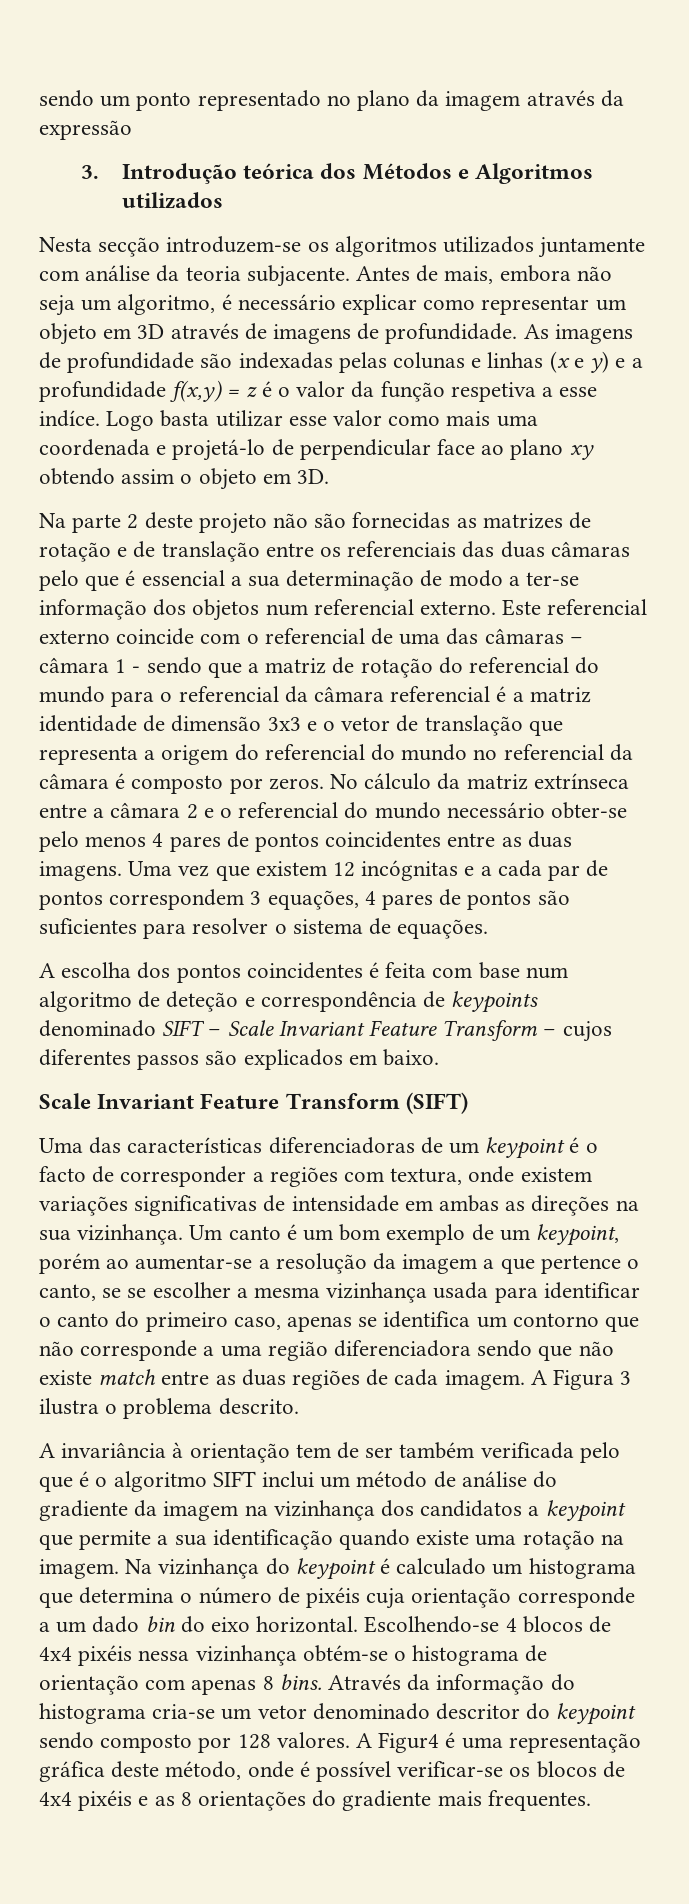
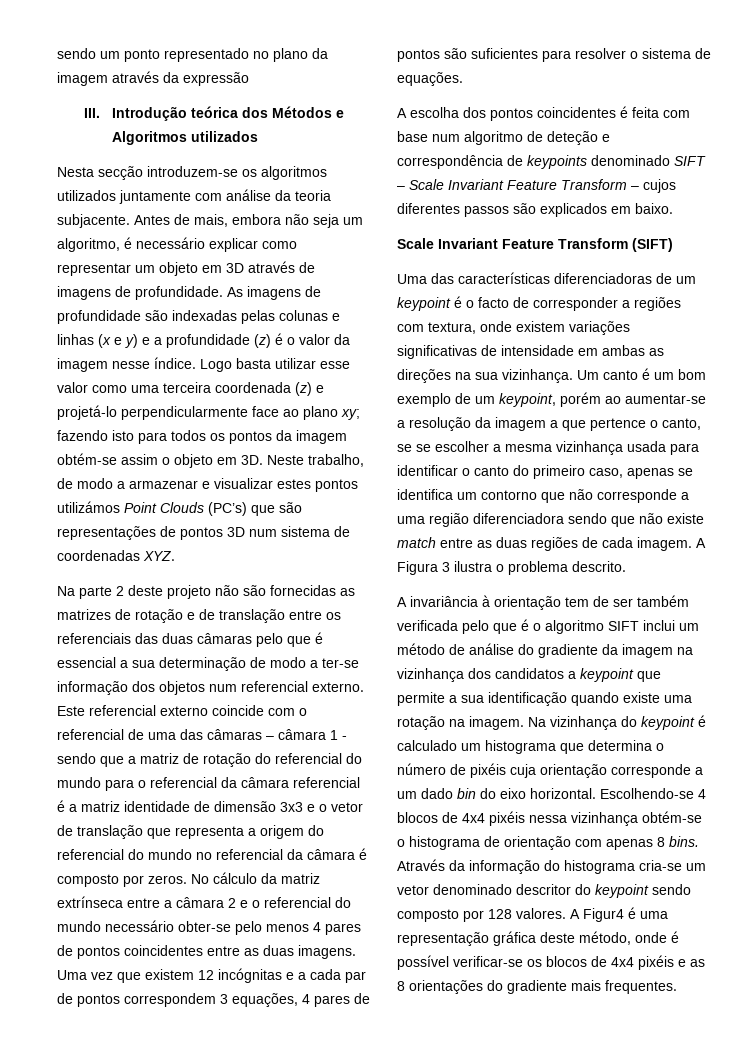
- 3. Introdução teórica dos Métodos e Algoritmos utilizados
+ III. Introdução teórica dos Métodos e Algoritmos utilizados
- As imagens de profundidade são indexadas pelas colunas e linhas (x e y) e a profundidade f(x,y) = z é o valor da função respetiva a esse indíce.
+ As imagens de profundidade são indexadas pelas colunas e linhas (x e y) e a profundidade (z) é o valor da imagem nesse índice.
- Logo basta utilizar esse valor como mais uma coordenada e projetá-lo de perpendicular face ao plano xy obtendo assim o objeto em 3D.
+ Logo basta utilizar esse valor como uma terceira coordenada (z) e projetá-lo perpendicularmente face ao plano xy; fazendo isto para todos os pontos da imagem obtém-se assim o objeto em 3D. Neste trabalho, de modo a armazenar e visualizar estes pontos utilizámos Point Clouds (PC’s) que são representações de pontos 3D num sistema de coordenadas XYZ.

